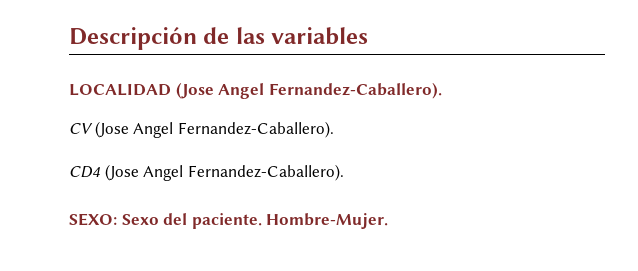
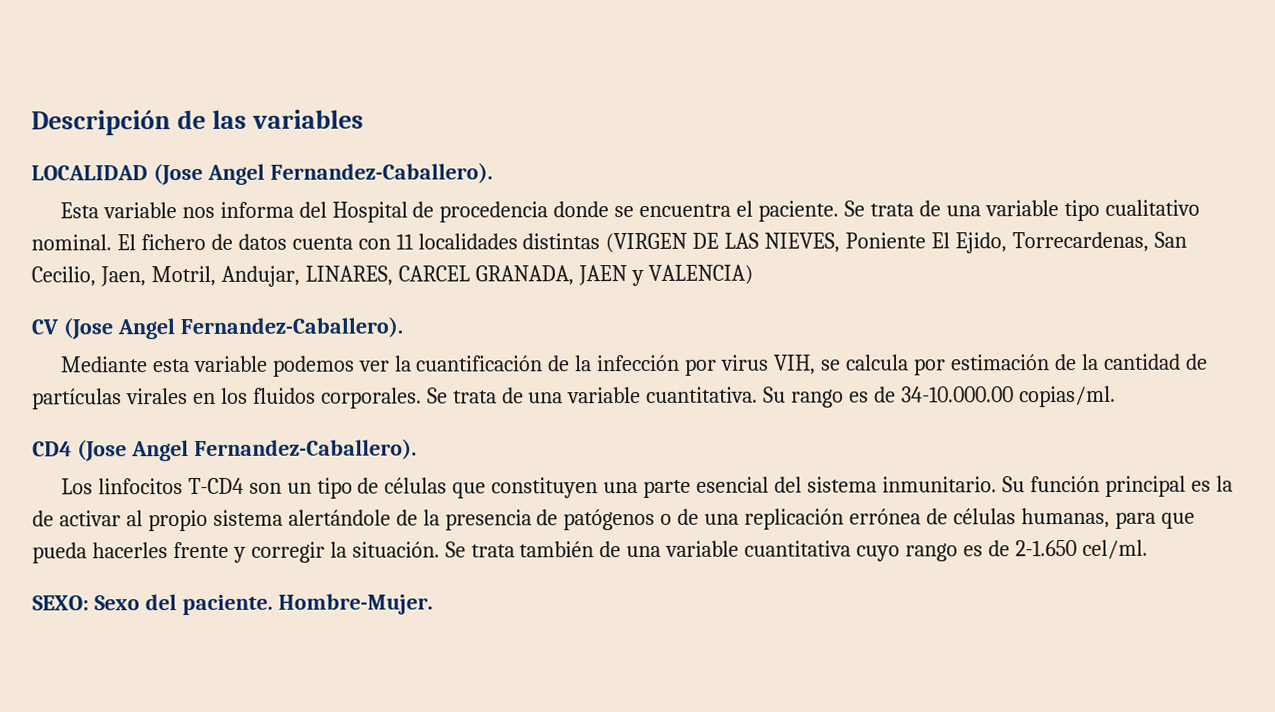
+ Esta variable nos informa del Hospital de procedencia donde se encuentra el paciente. Se trata de una variable tipo cualitativo nominal. El fichero de datos cuenta con 11 localidades distintas (VIRGEN DE LAS NIEVES, Poniente El Ejido, Torrecardenas, San Cecilio, Jaen, Motril, Andujar, LINARES, CARCEL GRANADA, JAEN y VALENCIA)
  CV (Jose Angel Fernandez-Caballero).
+ Mediante esta variable podemos ver la cuantificación de la infección por virus VIH, se calcula por estimación de la cantidad de partículas virales en los fluidos corporales. Se trata de una variable cuantitativa. Su rango es de 34-10.000.00 copias/ml.
  CD4 (Jose Angel Fernandez-Caballero).
+ Los linfocitos T-CD4 son un tipo de células que constituyen una parte esencial del sistema inmunitario. Su función principal es la de activar al propio sistema alertándole de la presencia de patógenos o de una replicación errónea de células humanas, para que pueda hacerles frente y corregir la situación. Se trata también de una variable cuantitativa cuyo rango es de 2-1.650 cel/ml.

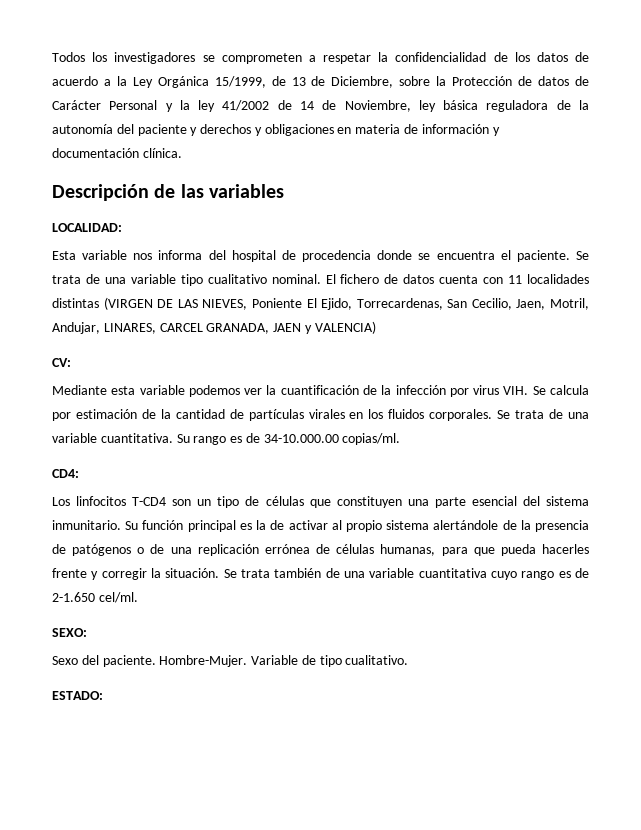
+ Todos los investigadores se comprometen a respetar la confidencialidad de los datos de acuerdo a la Ley Orgánica 15/1999, de 13 de Diciembre, sobre la Protección de datos de Carácter Personal y la ley 41/2002 de 14 de Noviembre, ley básica reguladora de la autonomía del paciente y derechos y obligaciones en materia de información y documentación clínica.
- LOCALIDAD (Jose Angel Fernandez-Caballero).
+ LOCALIDAD:
- Esta variable nos informa del Hospital de procedencia donde se encuentra el paciente.
+ Esta variable nos informa del hospital de procedencia donde se encuentra el paciente.
- CV (Jose Angel Fernandez-Caballero).
+ CV:
- Mediante esta variable podemos ver la cuantificación de la infección por virus VIH, se calcula por estimación de la cantidad de partículas virales en los fluidos corporales.
+ Mediante esta variable podemos ver la cuantificación de la infección por virus VIH. Se calcula por estimación de la cantidad de partículas virales en los fluidos corporales.
- CD4 (Jose Angel Fernandez-Caballero).
+ CD4:
- SEXO: Sexo del paciente.
+ SEXO:
+ Sexo del paciente.
+ Variable de tipo cualitativo.
+ ESTADO:

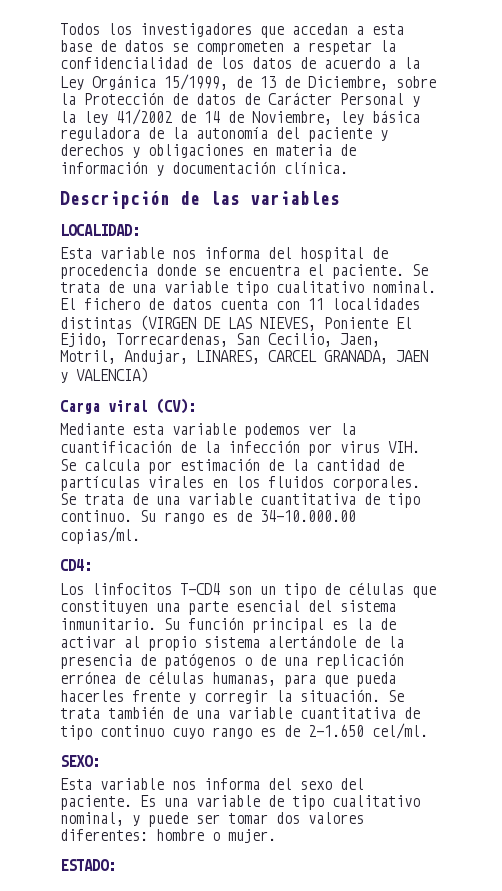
- Todos los investigadores se comprometen a respetar la confidencialidad de los datos de acuerdo a la Ley Orgánica 15/1999, de 13 de Diciembre, sobre la Protección de datos de Carácter Personal y la ley 41/2002 de 14 de Noviembre, ley básica reguladora de la autonomía del paciente y derechos y obligaciones en materia de información y documentación clínica.
+ Todos los investigadores que accedan a esta base de datos se comprometen a respetar la confidencialidad de los datos de acuerdo a la Ley Orgánica 15/1999, de 13 de Diciembre, sobre la Protección de datos de Carácter Personal y la ley 41/2002 de 14 de Noviembre, ley básica reguladora de la autonomía del paciente y derechos y obligaciones en materia de información y documentación clínica.
- CV:
+ Carga viral (CV):
- Se trata de una variable cuantitativa.
+ Se trata de una variable cuantitativa de tipo continuo.
- Se trata también de una variable cuantitativa cuyo rango es de 2-1.650 cel/ml.
+ Se trata también de una variable cuantitativa de tipo continuo cuyo rango es de 2-1.650 cel/ml.
- Sexo del paciente. Hombre-Mujer. Variable de tipo cualitativo.
+ Esta variable nos informa del sexo del paciente. Es una variable de tipo cualitativo nominal, y puede ser tomar dos valores diferentes: hombre o mujer.

